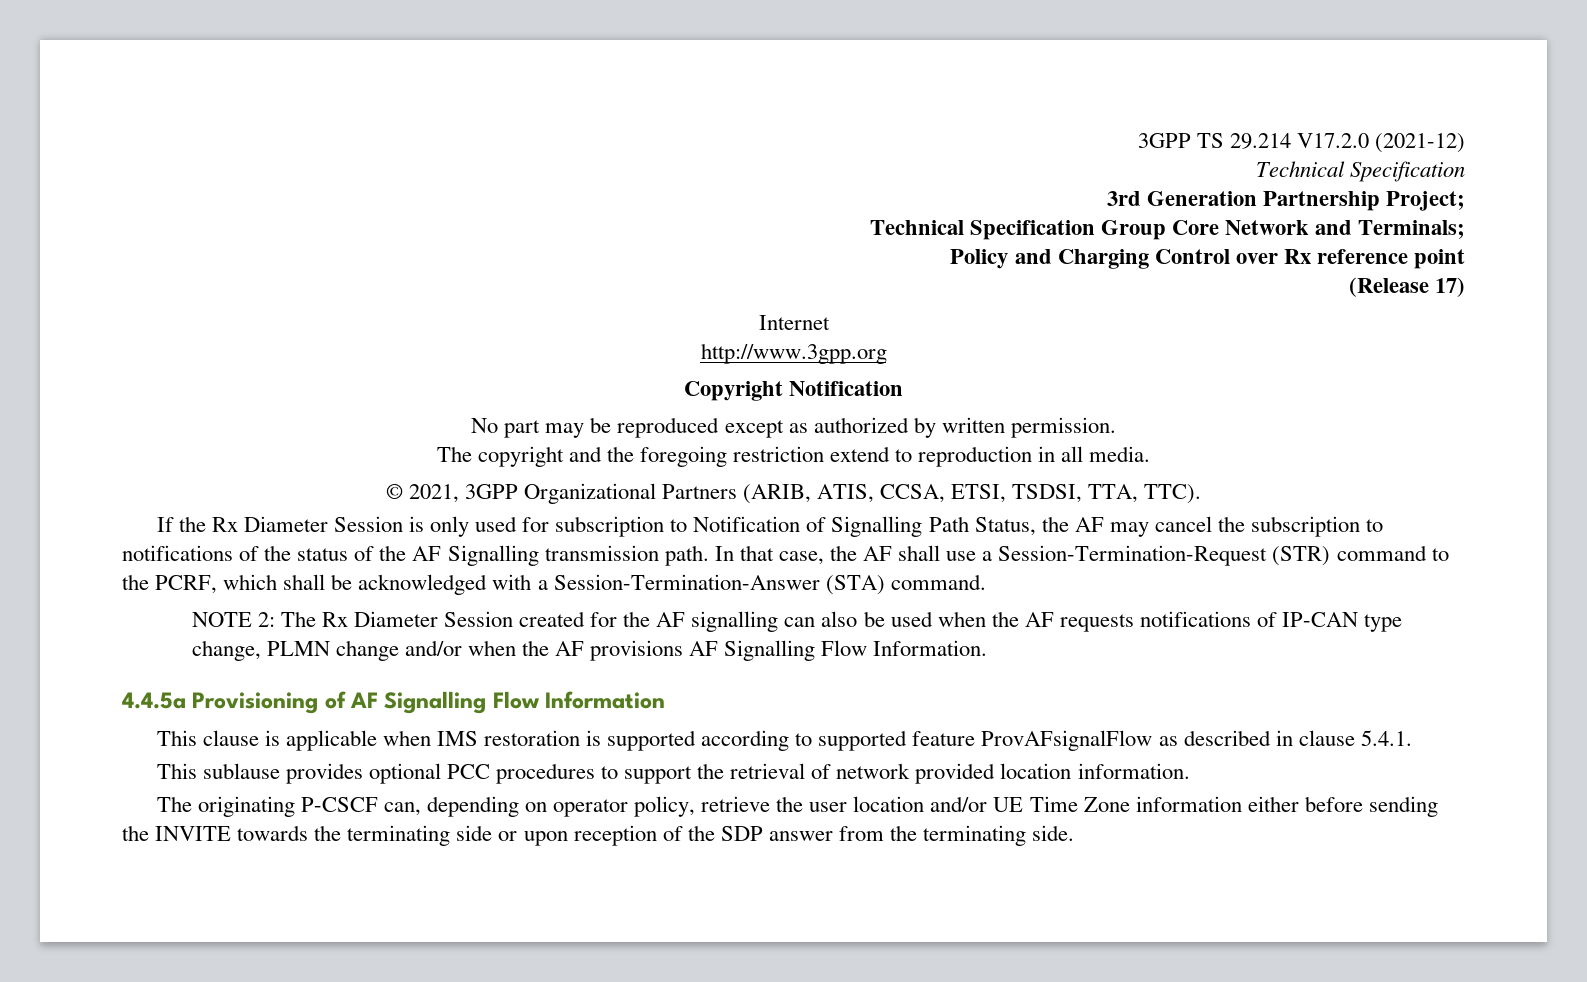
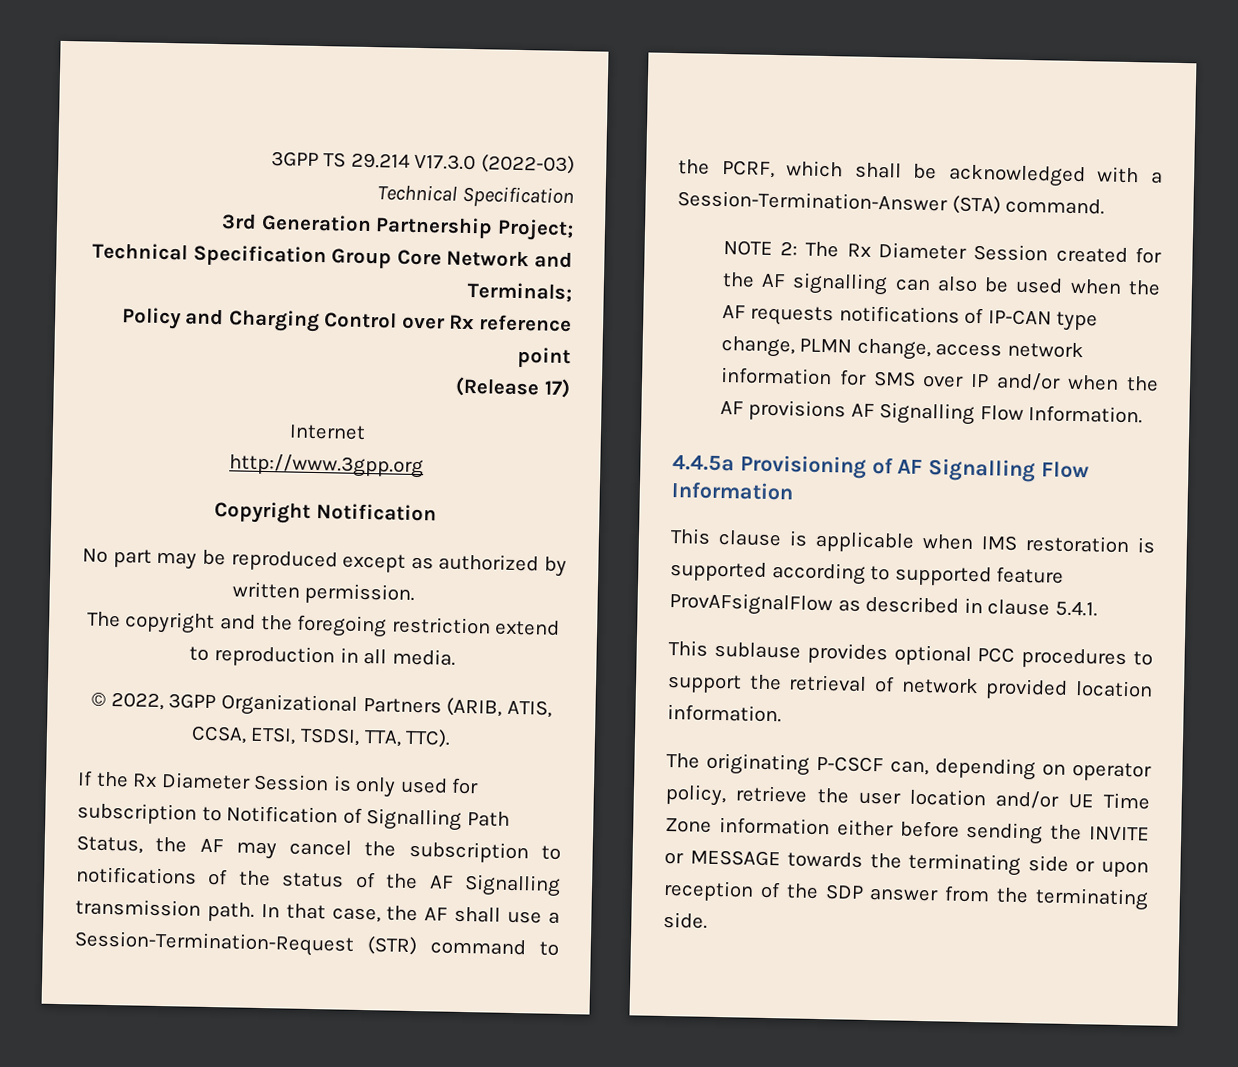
- 3GPP TS 29.214 V17.2.0 (2021-12)
+ 3GPP TS 29.214 V17.3.0 (2022-03)
- © 2021, 3GPP Organizational Partners (ARIB, ATIS, CCSA, ETSI, TSDSI, TTA, TTC).
+ © 2022, 3GPP Organizational Partners (ARIB, ATIS, CCSA, ETSI, TSDSI, TTA, TTC).
- NOTE 2: The Rx Diameter Session created for the AF signalling can also be used when the AF requests notifications of IP-CAN type change, PLMN change and/or when the AF provisions AF Signalling Flow Information.
+ NOTE 2: The Rx Diameter Session created for the AF signalling can also be used when the AF requests notifications of IP-CAN type change, PLMN change, access network information for SMS over IP and/or when the AF provisions AF Signalling Flow Information.
- The originating P-CSCF can, depending on operator policy, retrieve the user location and/or UE Time Zone information either before sending the INVITE towards the terminating side or upon reception of the SDP answer from the terminating side.
+ The originating P-CSCF can, depending on operator policy, retrieve the user location and/or UE Time Zone information either before sending the INVITE or MESSAGE towards the terminating side or upon reception of the SDP answer from the terminating side.

